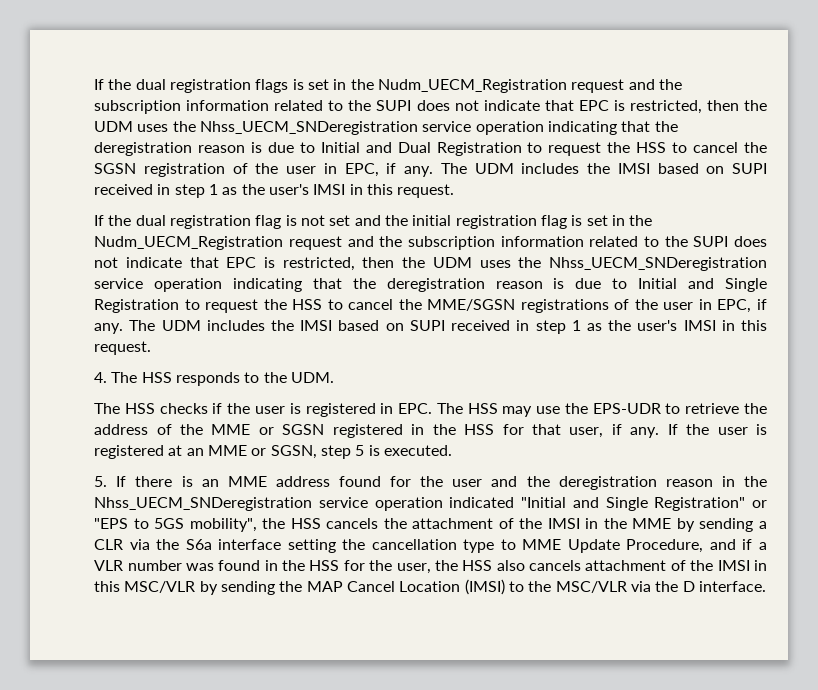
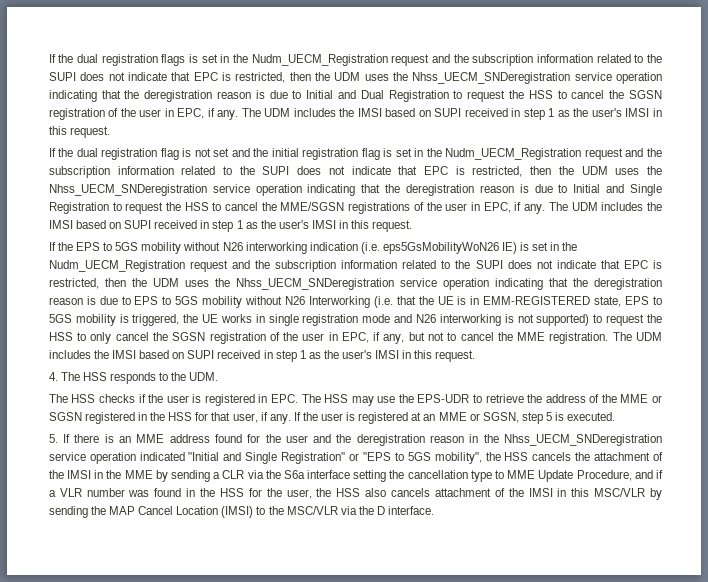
+ If the EPS to 5GS mobility without N26 interworking indication (i.e. eps5GsMobilityWoN26 IE) is set in the Nudm_UECM_Registration request and the subscription information related to the SUPI does not indicate that EPC is restricted, then the UDM uses the Nhss_UECM_SNDeregistration service operation indicating that the deregistration reason is due to EPS to 5GS mobility without N26 Interworking (i.e. that the UE is in EMM-REGISTERED state, EPS to 5GS mobility is triggered, the UE works in single registration mode and N26 interworking is not supported) to request the HSS to only cancel the SGSN registration of the user in EPC, if any, but not to cancel the MME registration. The UDM includes the IMSI based on SUPI received in step 1 as the user's IMSI in this request.

